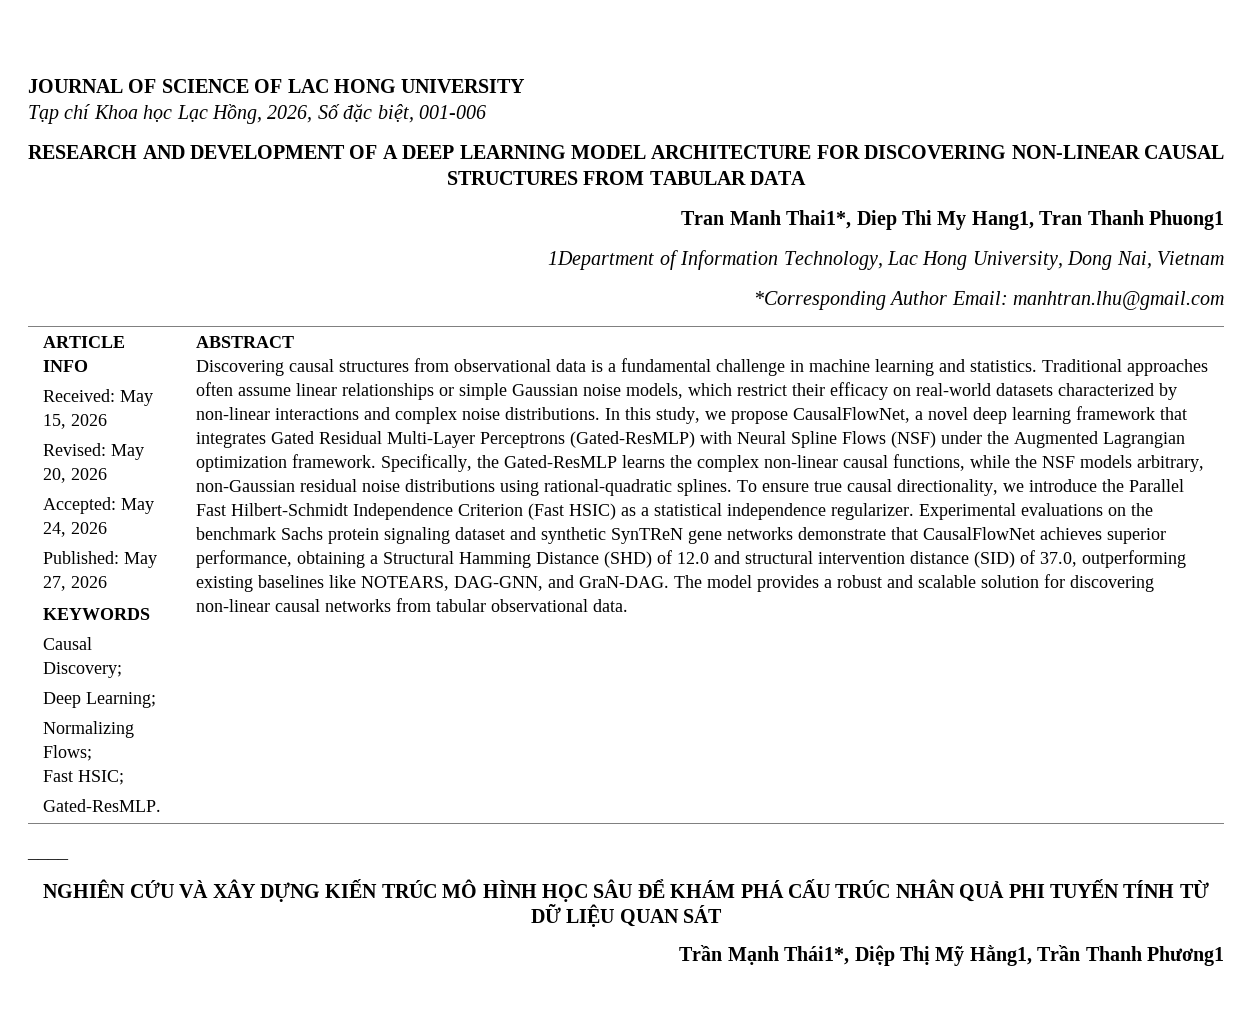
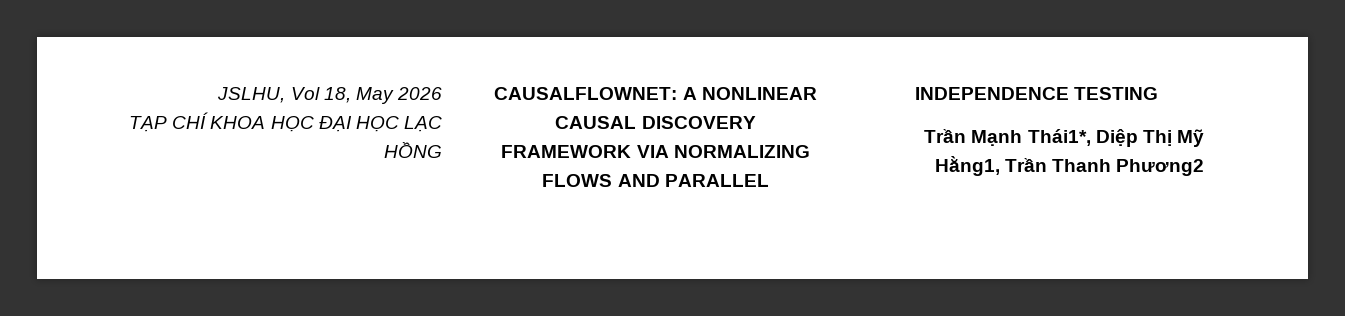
- JOURNAL OF SCIENCE OF LAC HONG UNIVERSITY
- Tạp chí Khoa học Lạc Hồng, 2026, Số đặc biệt, 001-006
- RESEARCH AND DEVELOPMENT OF A DEEP LEARNING MODEL ARCHITECTURE FOR DISCOVERING NON-LINEAR CAUSAL STRUCTURES FROM TABULAR DATA
- Tran Manh Thai1*, Diep Thi My Hang1, Tran Thanh Phuong1
- 1Department of Information Technology, Lac Hong University, Dong Nai, Vietnam
- *Corresponding Author Email: manhtran.lhu@gmail.com
- ARTICLE INFO
- Received: May 15, 2026
- Revised: May 20, 2026
- Accepted: May 24, 2026
- Published: May 27, 2026
- KEYWORDS
- Causal Discovery;
- Deep Learning;
- Normalizing Flows;
- Fast HSIC;
- Gated-ResMLP. | ABSTRACT
- Discovering causal structures from observational data is a fundamental challenge in machine learning and statistics. Traditional approaches often assume linear relationships or simple Gaussian noise models, which restrict their efficacy on real-world datasets characterized by non-linear interactions and complex noise distributions. In this study, we propose CausalFlowNet, a novel deep learning framework that integrates Gated Residual Multi-Layer Perceptrons (Gated-ResMLP) with Neural Spline Flows (NSF) under the Augmented Lagrangian optimization framework. Specifically, the Gated-ResMLP learns the complex non-linear causal functions, while the NSF models arbitrary, non-Gaussian residual noise distributions using rational-quadratic splines. To ensure true causal directionality, we introduce the Parallel Fast Hilbert-Schmidt Independence Criterion (Fast HSIC) as a statistical independence regularizer. Experimental evaluations on the benchmark Sachs protein signaling dataset and synthetic SynTReN gene networks demonstrate that CausalFlowNet achieves superior performance, obtaining a Structural Hamming Distance (SHD) of 12.0 and structural intervention distance (SID) of 37.0, outperforming existing baselines like NOTEARS, DAG-GNN, and GraN-DAG. The model provides a robust and scalable solution for discovering non-linear causal networks from tabular observational data.
- ____
- NGHIÊN CỨU VÀ XÂY DỰNG KIẾN TRÚC MÔ HÌNH HỌC SÂU ĐỂ KHÁM PHÁ CẤU TRÚC NHÂN QUẢ PHI TUYẾN TÍNH TỪ DỮ LIỆU QUAN SÁT
+ JSLHU, Vol 18, May 2026
+ TẠP CHÍ KHOA HỌC ĐẠI HỌC LẠC HỒNG
+ CAUSALFLOWNET: A NONLINEAR CAUSAL DISCOVERY FRAMEWORK VIA NORMALIZING FLOWS AND PARALLEL INDEPENDENCE TESTING
- Trần Mạnh Thái1*, Diệp Thị Mỹ Hằng1, Trần Thanh Phương1
+ Trần Mạnh Thái1*, Diệp Thị Mỹ Hằng1, Trần Thanh Phương2

